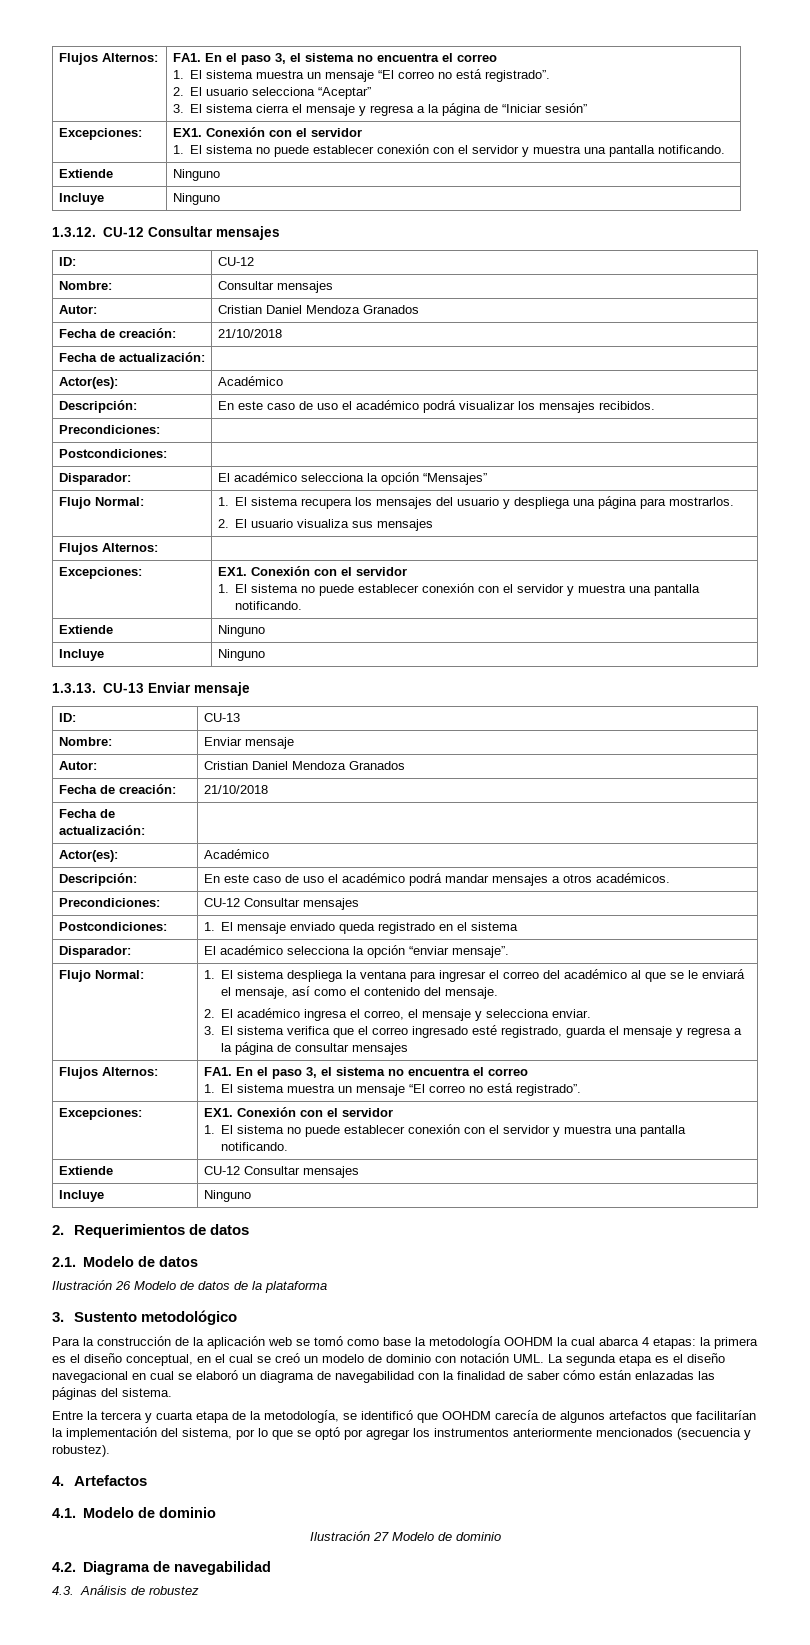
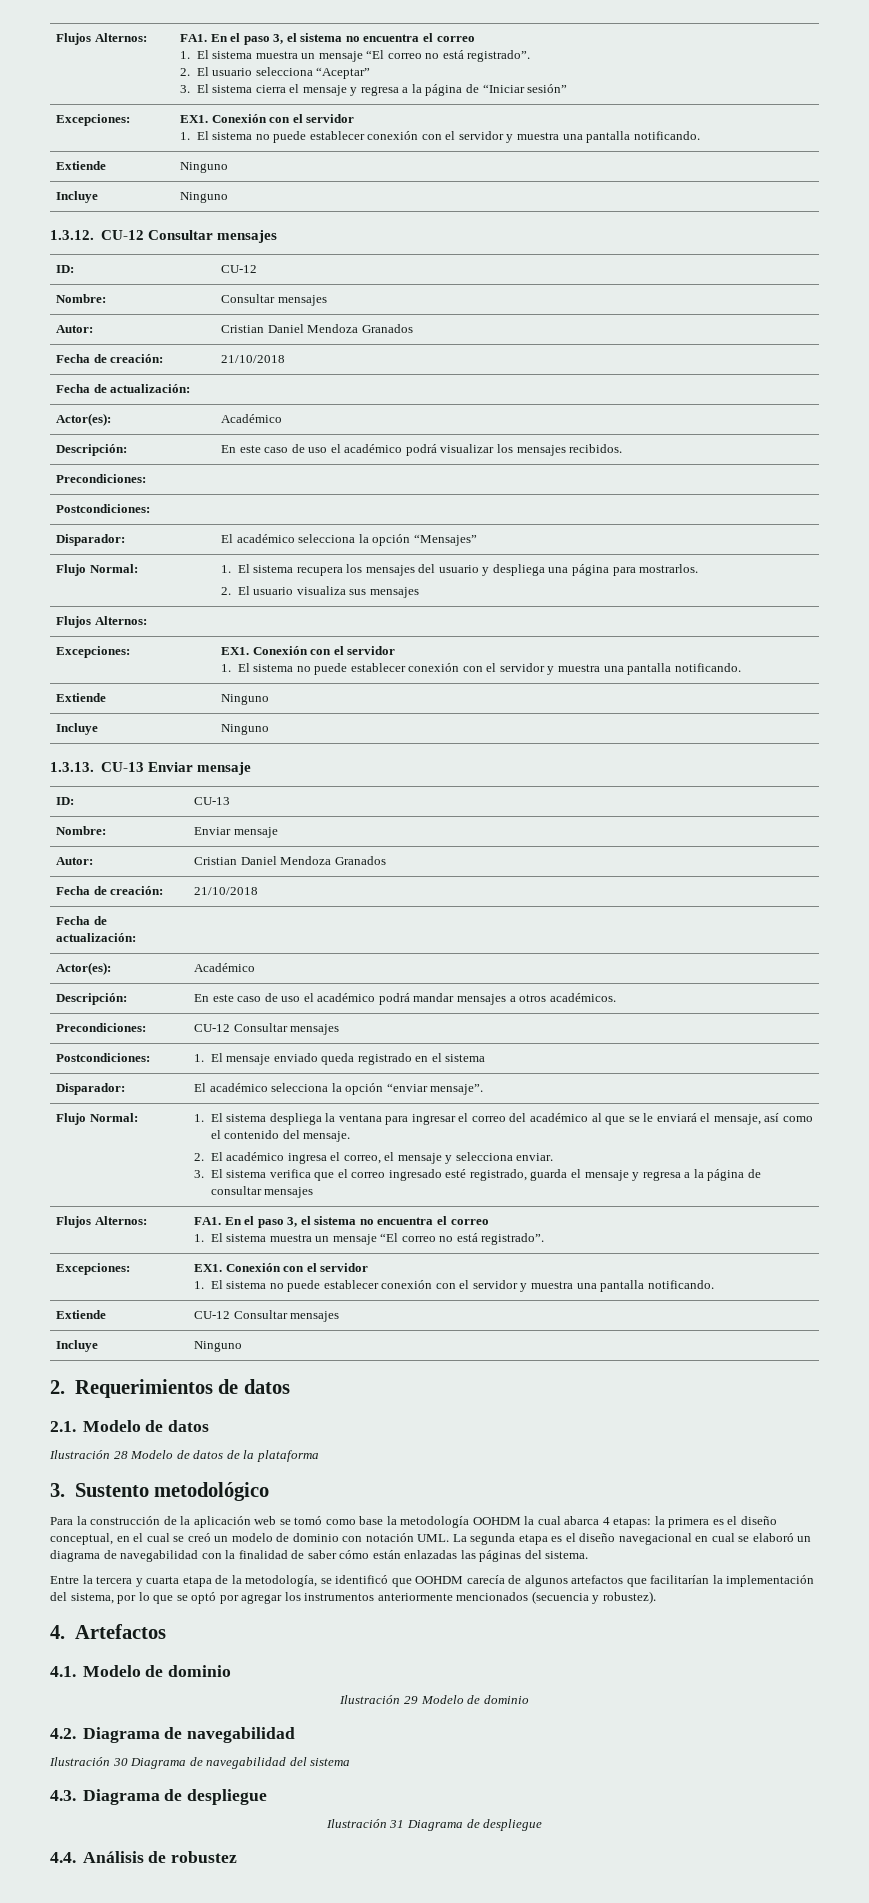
- Ilustración 26 Modelo de datos de la plataforma
+ Ilustración 28 Modelo de datos de la plataforma
- Ilustración 27 Modelo de dominio
+ Ilustración 29 Modelo de dominio
- 4.3. Análisis de robustez
+ Ilustración 30 Diagrama de navegabilidad del sistema
+ 4.3. Diagrama de despliegue
+ Ilustración 31 Diagrama de despliegue
+ 4.4. Análisis de robustez

